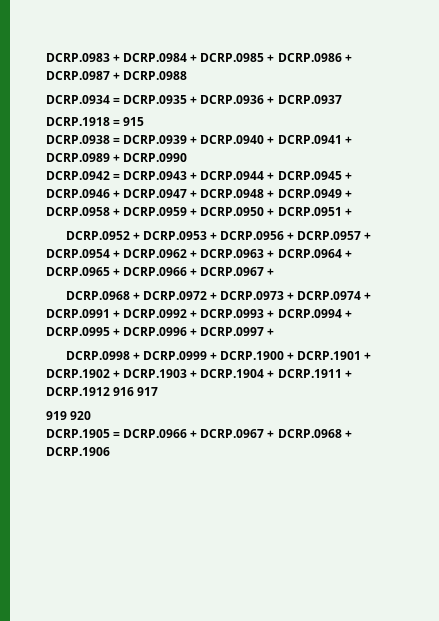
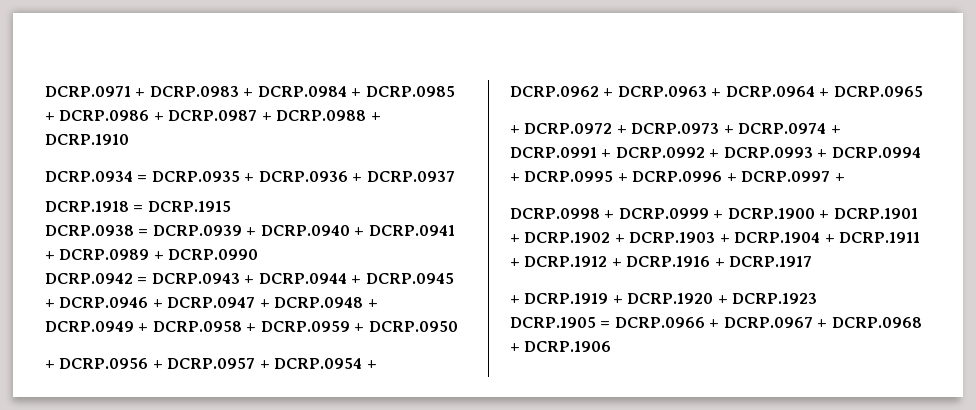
- DCRP.0983 + DCRP.0984 + DCRP.0985 + DCRP.0986 + DCRP.0987 + DCRP.0988
+ DCRP.0971 + DCRP.0983 + DCRP.0984 + DCRP.0985 + DCRP.0986 + DCRP.0987 + DCRP.0988 + DCRP.1910
- DCRP.1918 = 915
+ DCRP.1918 = DCRP.1915
- DCRP.0942 = DCRP.0943 + DCRP.0944 + DCRP.0945 + DCRP.0946 + DCRP.0947 + DCRP.0948 + DCRP.0949 + DCRP.0958 + DCRP.0959 + DCRP.0950 + DCRP.0951 +
- DCRP.0952 + DCRP.0953 + DCRP.0956 + DCRP.0957 + DCRP.0954 + DCRP.0962 + DCRP.0963 + DCRP.0964 + DCRP.0965 + DCRP.0966 + DCRP.0967 +
- DCRP.0968 + DCRP.0972 + DCRP.0973 + DCRP.0974 + DCRP.0991 + DCRP.0992 + DCRP.0993 + DCRP.0994 + DCRP.0995 + DCRP.0996 + DCRP.0997 +
+ DCRP.0942 = DCRP.0943 + DCRP.0944 + DCRP.0945 + DCRP.0946 + DCRP.0947 + DCRP.0948 + DCRP.0949 + DCRP.0958 + DCRP.0959 + DCRP.0950
+ + DCRP.0956 + DCRP.0957 + DCRP.0954 + DCRP.0962 + DCRP.0963 + DCRP.0964 + DCRP.0965
+ + DCRP.0972 + DCRP.0973 + DCRP.0974 + DCRP.0991 + DCRP.0992 + DCRP.0993 + DCRP.0994 + DCRP.0995 + DCRP.0996 + DCRP.0997 +
- DCRP.0998 + DCRP.0999 + DCRP.1900 + DCRP.1901 + DCRP.1902 + DCRP.1903 + DCRP.1904 + DCRP.1911 + DCRP.1912 916 917
- 919 920
+ DCRP.0998 + DCRP.0999 + DCRP.1900 + DCRP.1901 + DCRP.1902 + DCRP.1903 + DCRP.1904 + DCRP.1911 + DCRP.1912 + DCRP.1916 + DCRP.1917
+ + DCRP.1919 + DCRP.1920 + DCRP.1923

